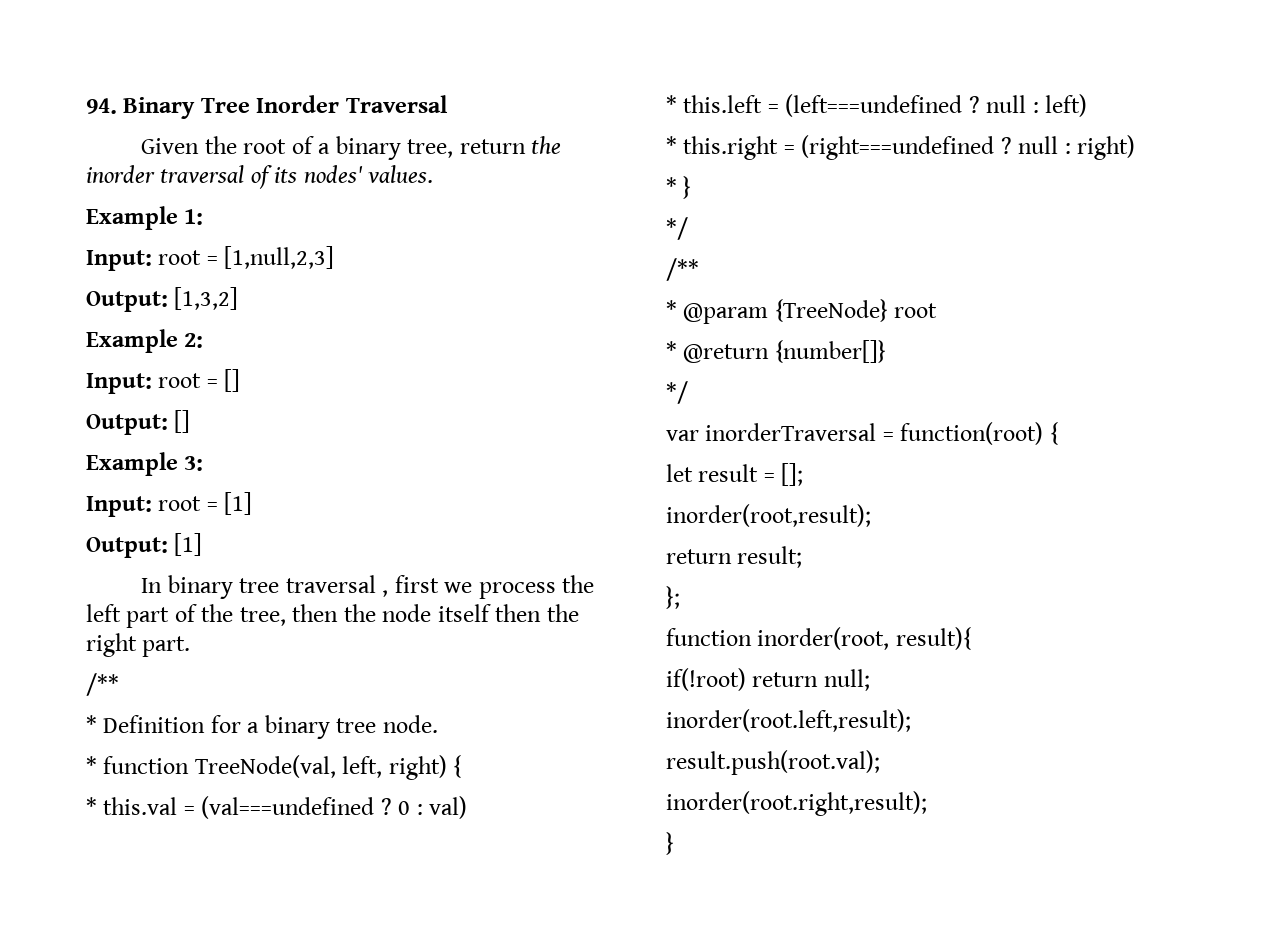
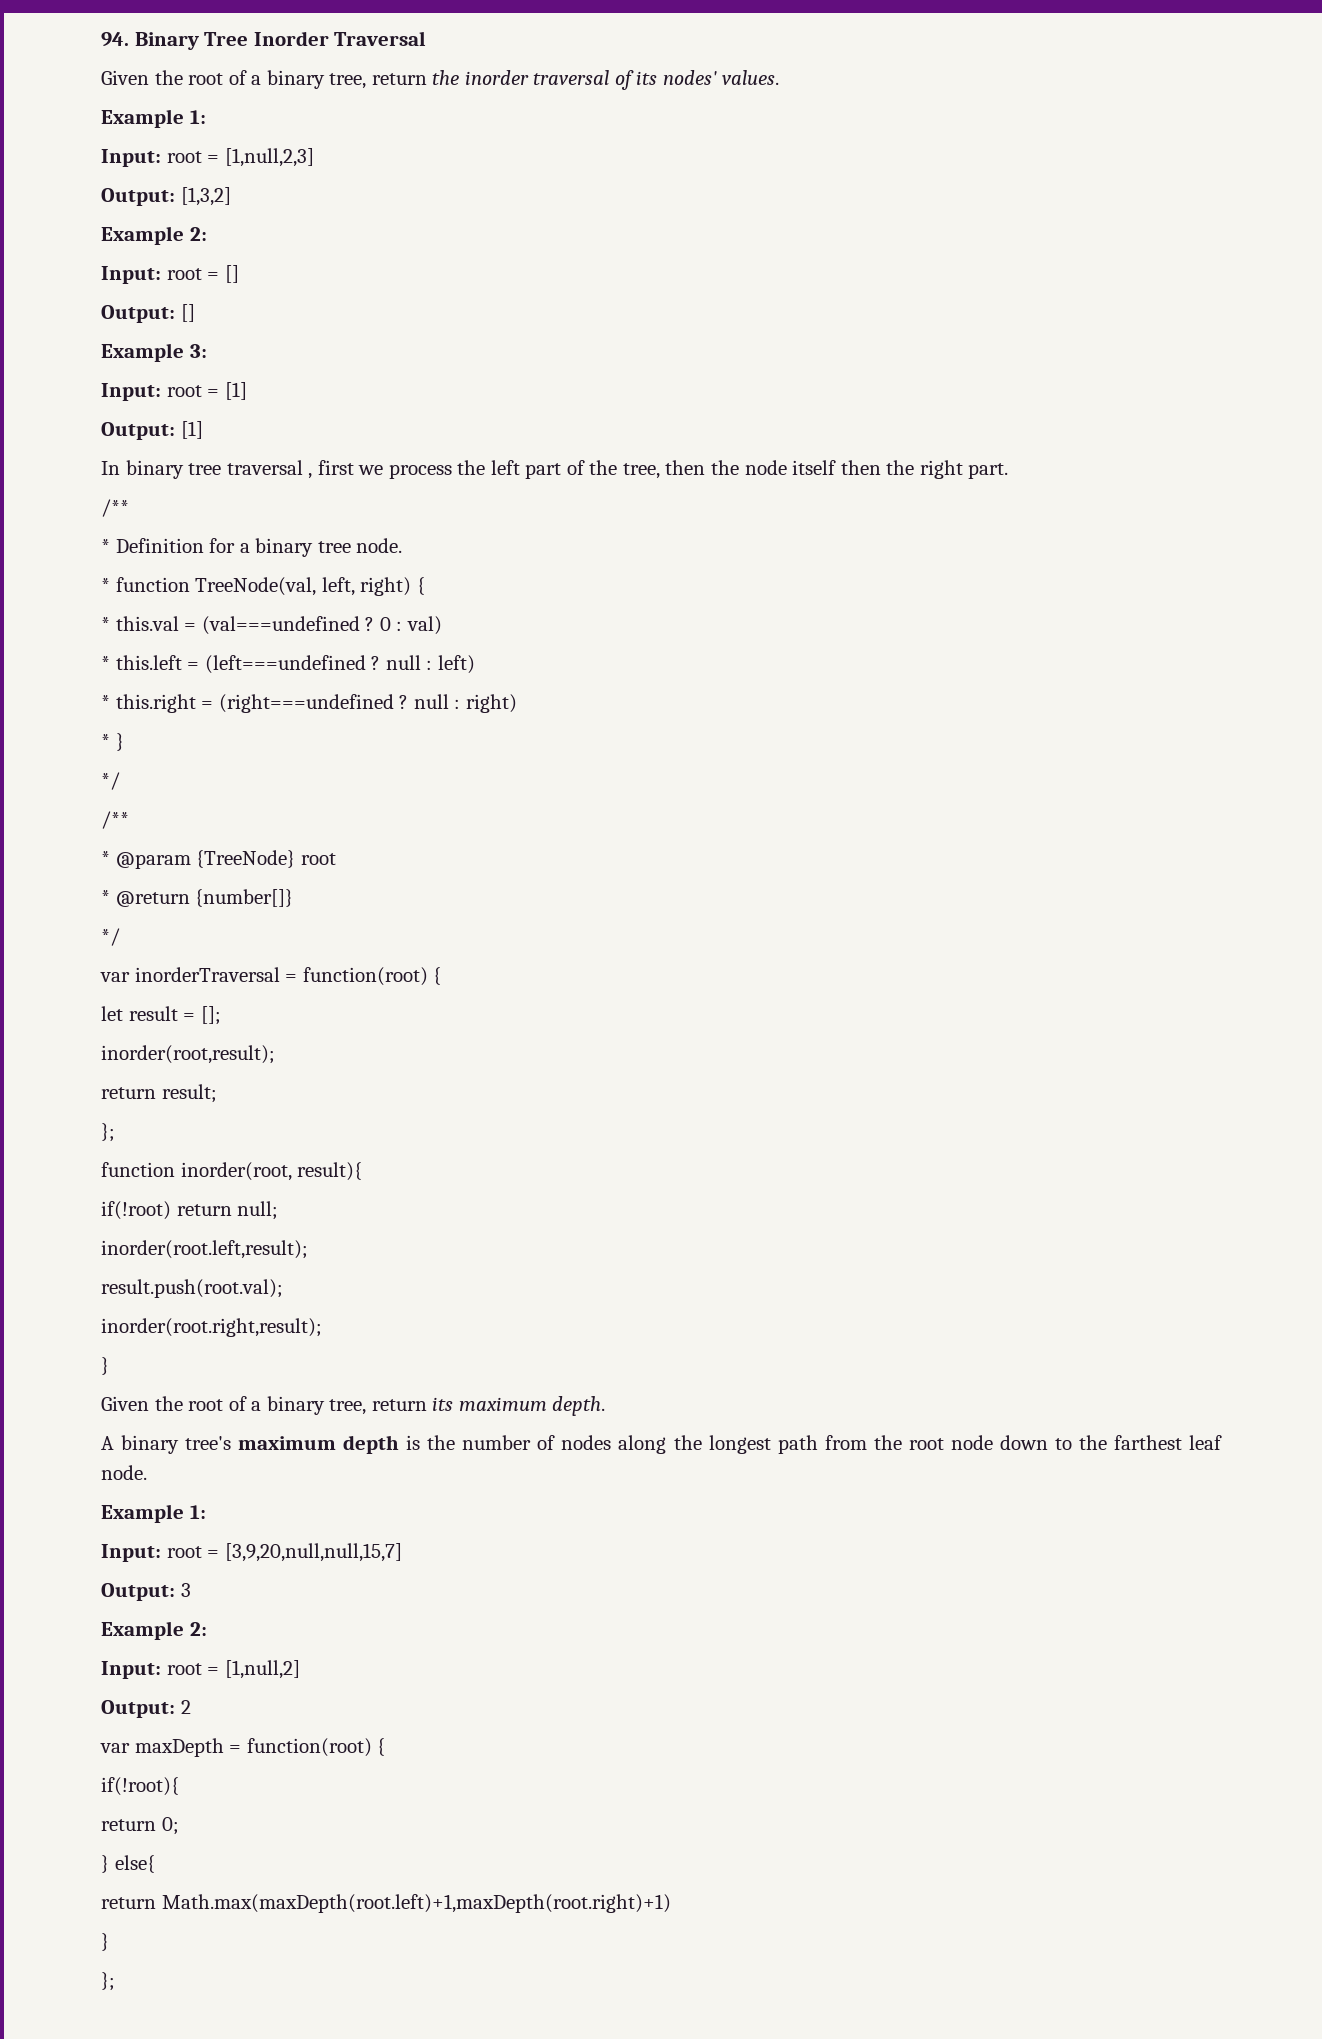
+ Given the root of a binary tree, return its maximum depth.
+ A binary tree's maximum depth is the number of nodes along the longest path from the root node down to the farthest leaf node.
+ Example 1:
+ Input: root = [3,9,20,null,null,15,7]
+ Output: 3
+ Example 2:
+ Input: root = [1,null,2]
+ Output: 2
+ var maxDepth = function(root) {
+ if(!root){
+ return 0;
+ } else{
+ return Math.max(maxDepth(root.left)+1,maxDepth(root.right)+1)
+ }
+ };

